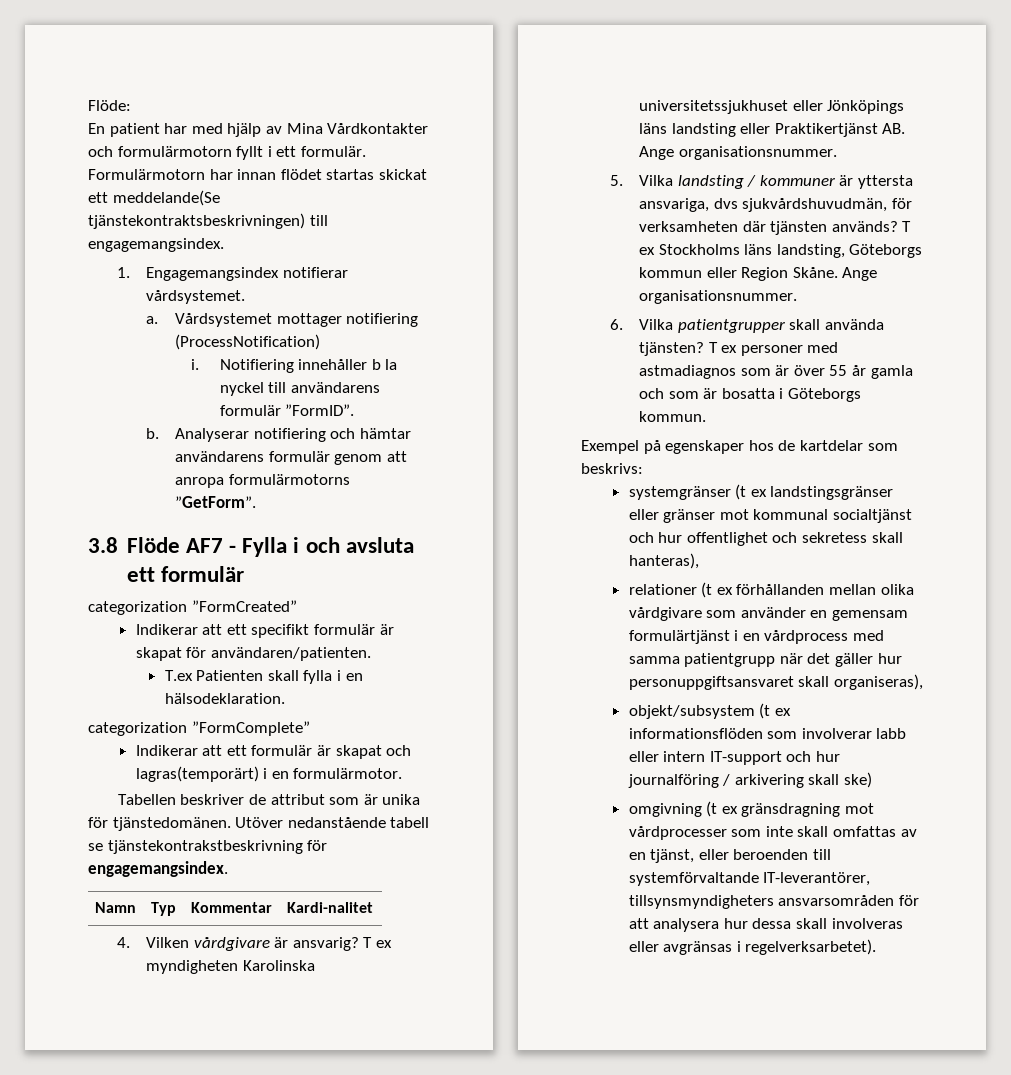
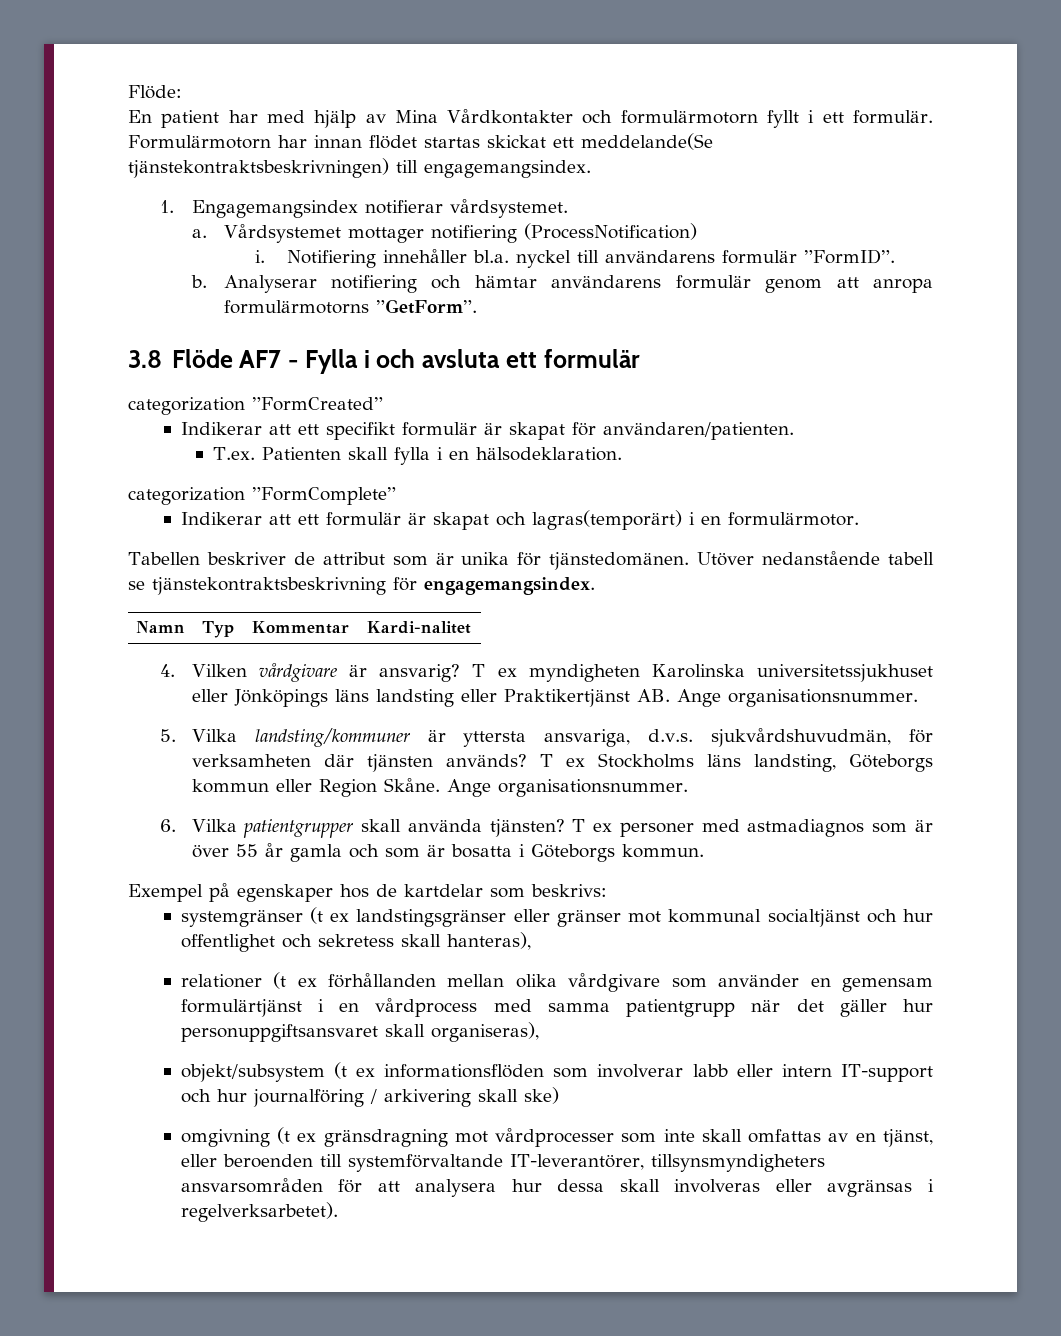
- Notifiering innehåller b la nyckel till användarens formulär ”FormID”.
+ Notifiering innehåller bl.a. nyckel till användarens formulär ”FormID”.
- T.ex Patienten skall fylla i en hälsodeklaration.
+ T.ex. Patienten skall fylla i en hälsodeklaration.
- Utöver nedanstående tabell se tjänstekontrakstbeskrivning för engagemangsindex.
+ Utöver nedanstående tabell se tjänstekontraktsbeskrivning för engagemangsindex.
- 5. Vilka landsting / kommuner är yttersta ansvariga, dvs sjukvårdshuvudmän, för verksamheten där tjänsten används?
+ 5. Vilka landsting/kommuner är yttersta ansvariga, d.v.s. sjukvårdshuvudmän, för verksamheten där tjänsten används?

